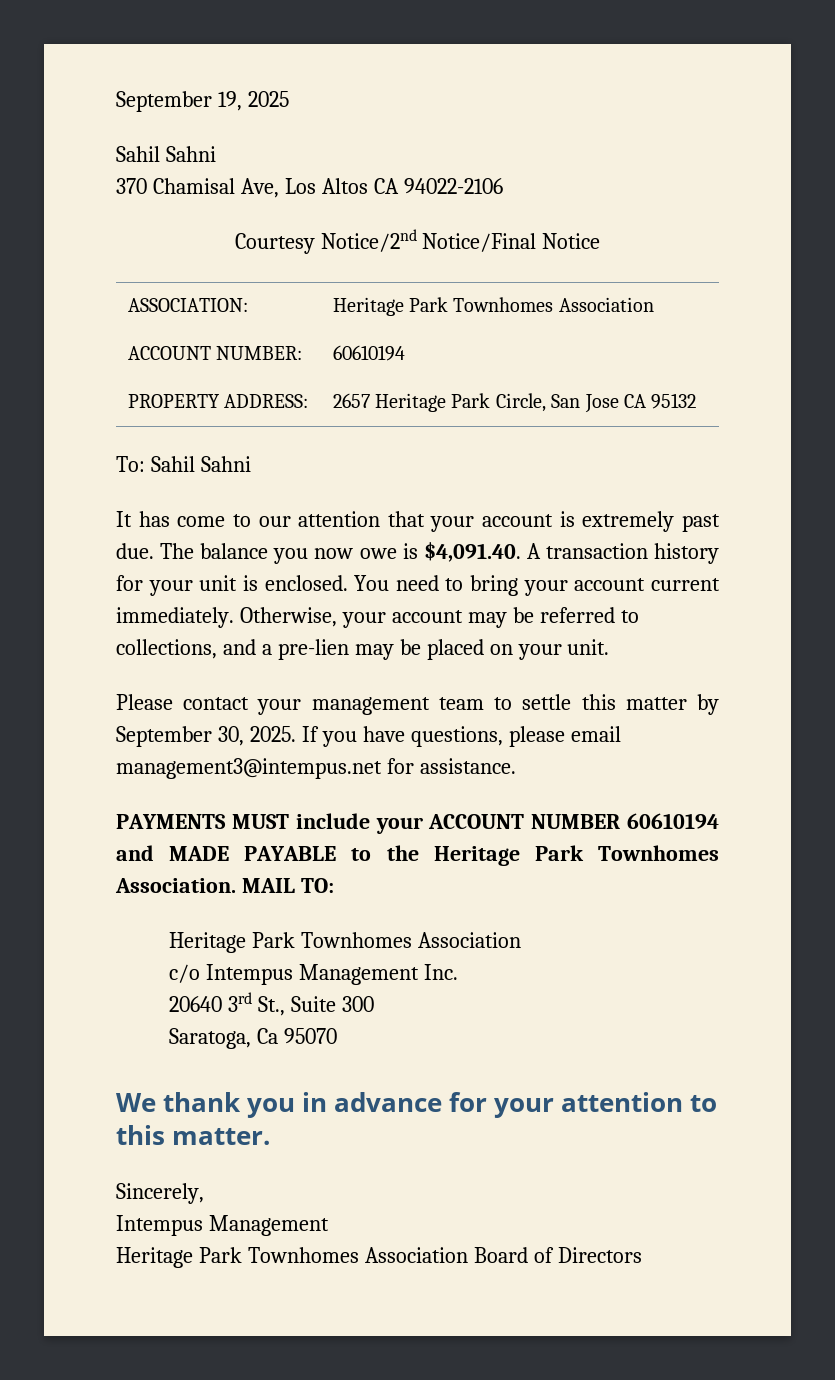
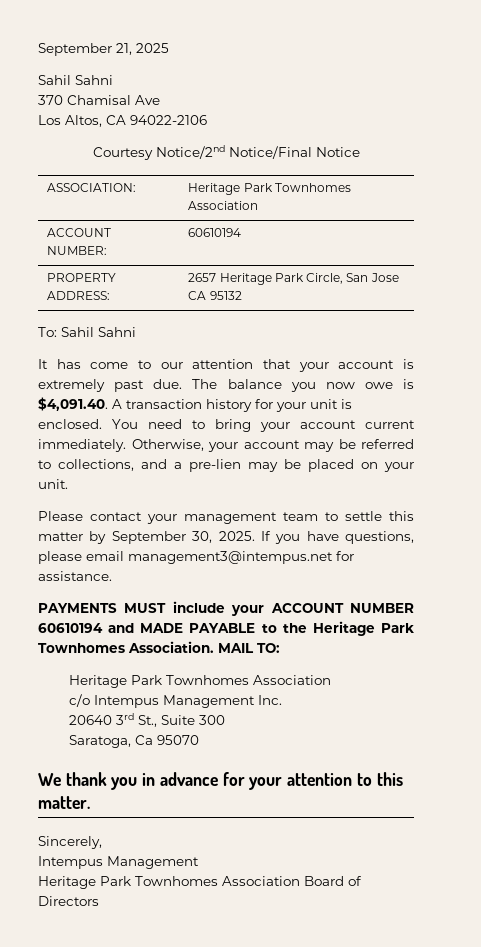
- September 19, 2025
+ September 21, 2025
- 370 Chamisal Ave, Los Altos CA 94022-2106
+ 370 Chamisal Ave
+ Los Altos, CA 94022-2106

